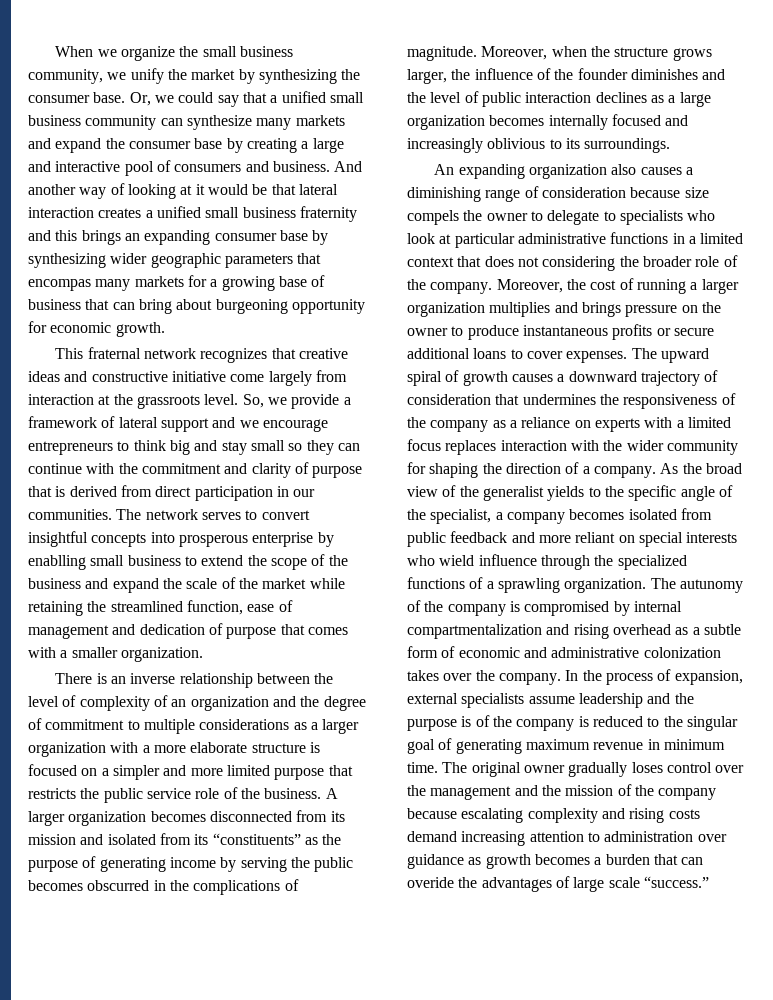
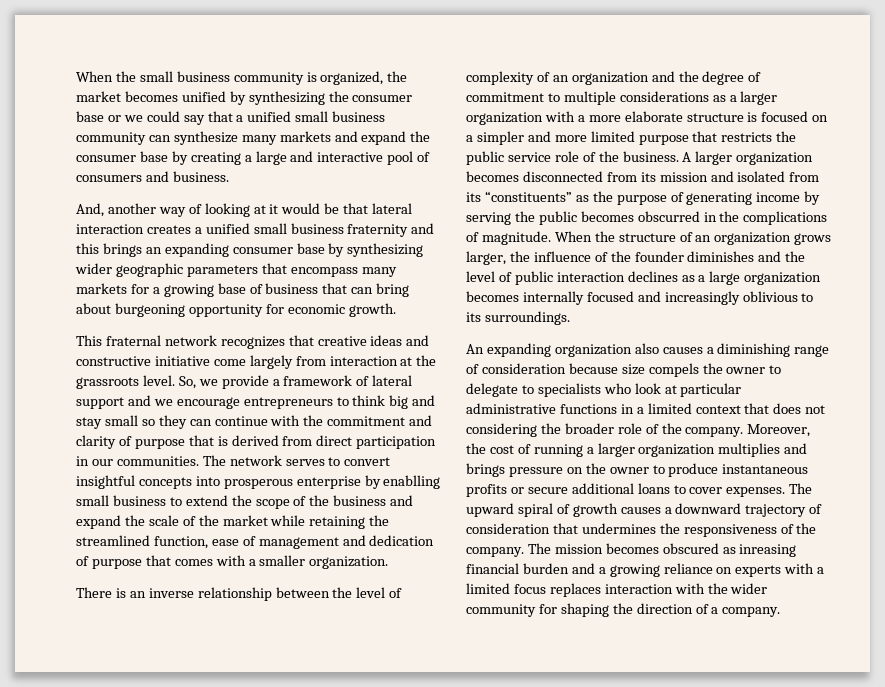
- When we organize the small business community, we unify the market by synthesizing the consumer base. Or, we could say that a unified small business community can synthesize many markets and expand the consumer base by creating a large and interactive pool of consumers and business. And another way of looking at it would be that lateral interaction creates a unified small business fraternity and this brings an expanding consumer base by synthesizing wider geographic parameters that encompas many markets for a growing base of business that can bring about burgeoning opportunity for economic growth.
+ When the small business community is organized, the market becomes unified by synthesizing the consumer base or we could say that a unified small business community can synthesize many markets and expand the consumer base by creating a large and interactive pool of consumers and business.
+ And, another way of looking at it would be that lateral interaction creates a unified small business fraternity and this brings an expanding consumer base by synthesizing wider geographic parameters that encompass many markets for a growing base of business that can bring about burgeoning opportunity for economic growth.
- Moreover, when the structure grows larger, the influence of the founder diminishes and the level of public interaction declines as a large organization becomes internally focused and increasingly oblivious to its surroundings.
+ When the structure of an organization grows larger, the influence of the founder diminishes and the level of public interaction declines as a large organization becomes internally focused and increasingly oblivious to its surroundings.
- The upward spiral of growth causes a downward trajectory of consideration that undermines the responsiveness of the company as a reliance on experts with a limited focus replaces interaction with the wider community for shaping the direction of a company. As the broad view of the generalist yields to the specific angle of the specialist, a company becomes isolated from public feedback and more reliant on special interests who wield influence through the specialized functions of a sprawling organization. The autunomy of the company is compromised by internal compartmentalization and rising overhead as a subtle form of economic and administrative colonization takes over the company. In the process of expansion, external specialists assume leadership and the purpose is of the company is reduced to the singular goal of generating maximum revenue in minimum time. The original owner gradually loses control over the management and the mission of the company because escalating complexity and rising costs demand increasing attention to administration over guidance as growth becomes a burden that can overide the advantages of large scale “success.”
+ The upward spiral of growth causes a downward trajectory of consideration that undermines the responsiveness of the company. The mission becomes obscured as inreasing financial burden and a growing reliance on experts with a limited focus replaces interaction with the wider community for shaping the direction of a company.

